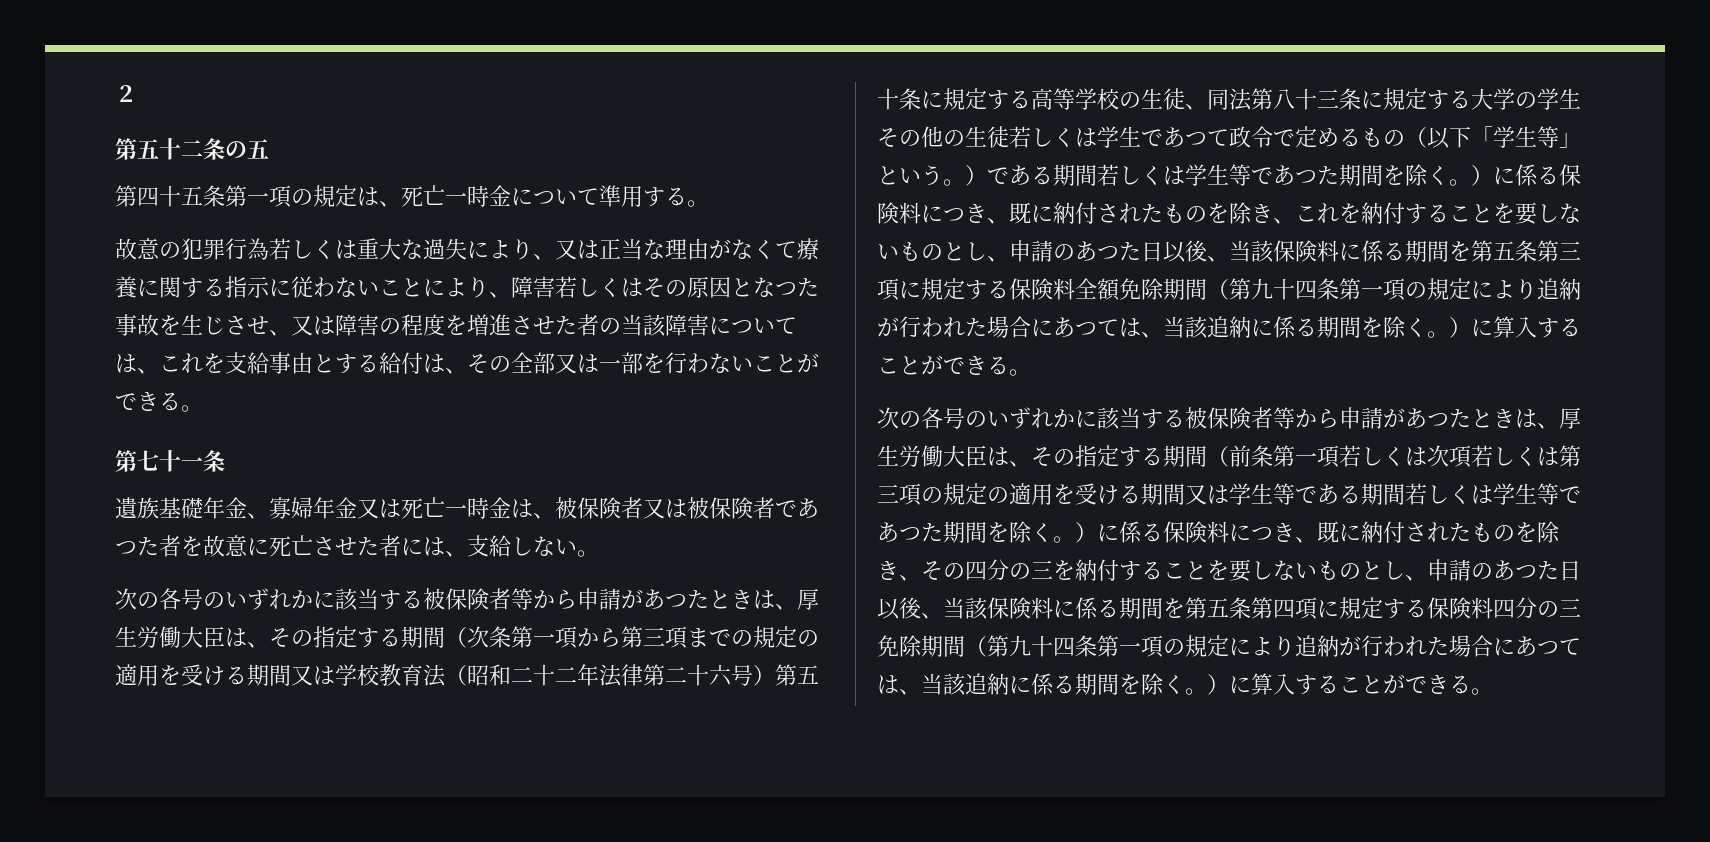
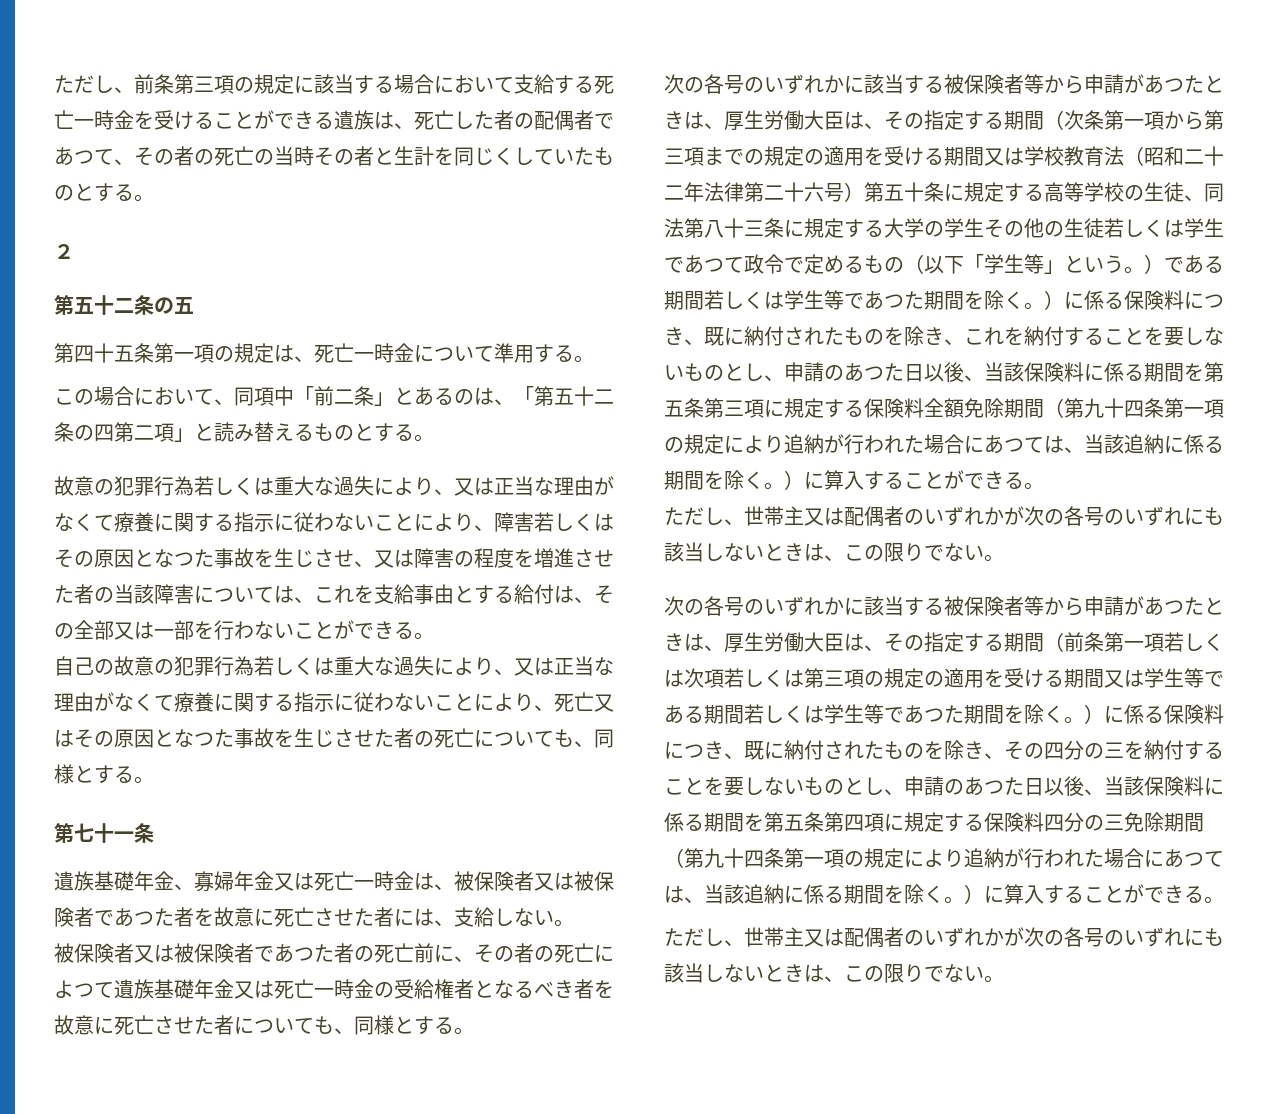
+ ただし、前条第三項の規定に該当する場合において支給する死亡一時金を受けることができる遺族は、死亡した者の配偶者であつて、その者の死亡の当時その者と生計を同じくしていたものとする。
+ この場合において、同項中「前二条」とあるのは、「第五十二条の四第二項」と読み替えるものとする。
+ 自己の故意の犯罪行為若しくは重大な過失により、又は正当な理由がなくて療養に関する指示に従わないことにより、死亡又はその原因となつた事故を生じさせた者の死亡についても、同様とする。
+ 被保険者又は被保険者であつた者の死亡前に、その者の死亡によつて遺族基礎年金又は死亡一時金の受給権者となるべき者を故意に死亡させた者についても、同様とする。
  次の各号のいずれかに該当する被保険者等から申請があつたときは、厚生労働大臣は、その指定する期間（次条第一項から第三項までの規定の適用を受ける期間又は学校教育法（昭和二十二年法律第二十六号）第五十条に規定する高等学校の生徒、同法第八十三条に規定する大学の学生その他の生徒若しくは学生であつて政令で定めるもの（以下「学生等」という。）である期間若しくは学生等であつた期間を除く。）に係る保険料につき、既に納付されたものを除き、これを納付することを要しないものとし、申請のあつた日以後、当該保険料に係る期間を第五条第三項に規定する保険料全額免除期間（第九十四条第一項の規定により追納が行われた場合にあつては、当該追納に係る期間を除く。）に算入することができる。
+ ただし、世帯主又は配偶者のいずれかが次の各号のいずれにも該当しないときは、この限りでない。
  次の各号のいずれかに該当する被保険者等から申請があつたときは、厚生労働大臣は、その指定する期間（前条第一項若しくは次項若しくは第三項の規定の適用を受ける期間又は学生等である期間若しくは学生等であつた期間を除く。）に係る保険料につき、既に納付されたものを除き、その四分の三を納付することを要しないものとし、申請のあつた日以後、当該保険料に係る期間を第五条第四項に規定する保険料四分の三免除期間（第九十四条第一項の規定により追納が行われた場合にあつては、当該追納に係る期間を除く。）に算入することができる。
+ ただし、世帯主又は配偶者のいずれかが次の各号のいずれにも該当しないときは、この限りでない。

